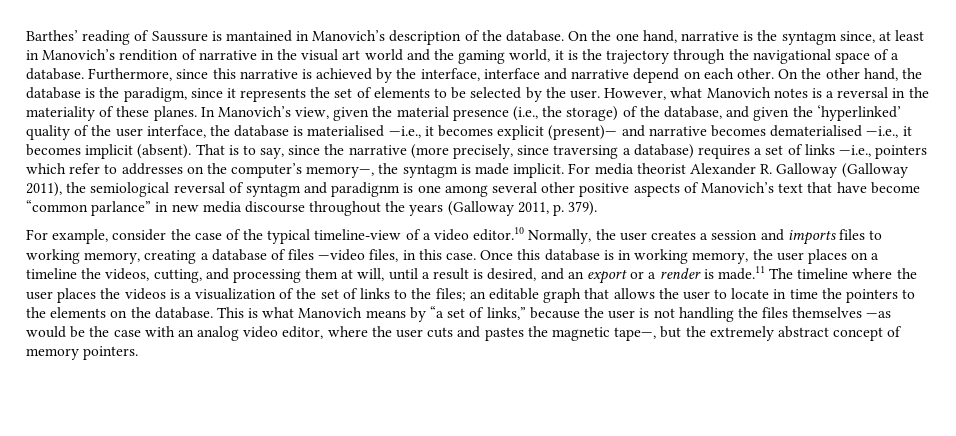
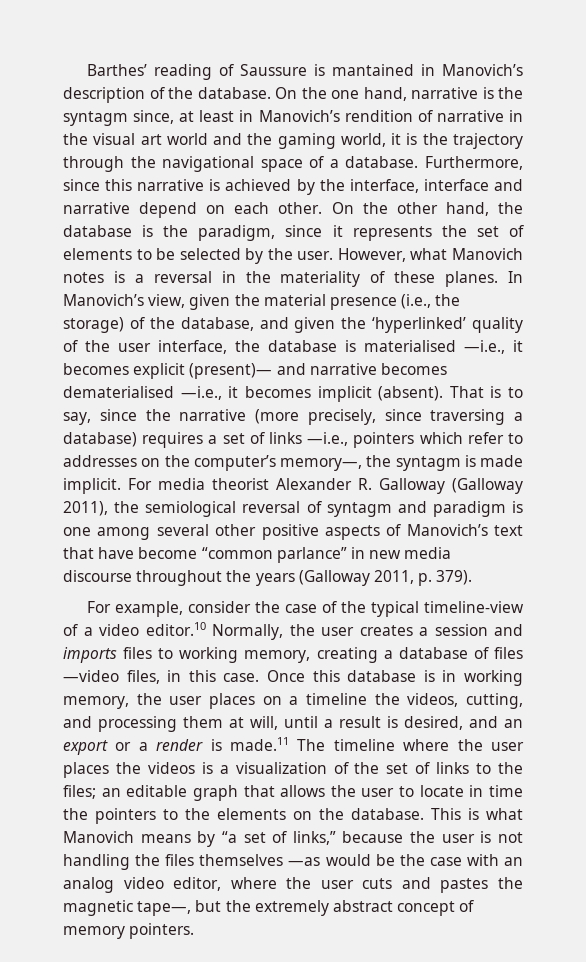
- For media theorist Alexander R. Galloway (Galloway 2011), the semiological reversal of syntagm and paradignm is one among several other positive aspects of Manovich’s text that have become “common parlance” in new media discourse throughout the years (Galloway 2011, p. 379).
+ For media theorist Alexander R. Galloway (Galloway 2011), the semiological reversal of syntagm and paradigm is one among several other positive aspects of Manovich’s text that have become “common parlance” in new media discourse throughout the years (Galloway 2011, p. 379).

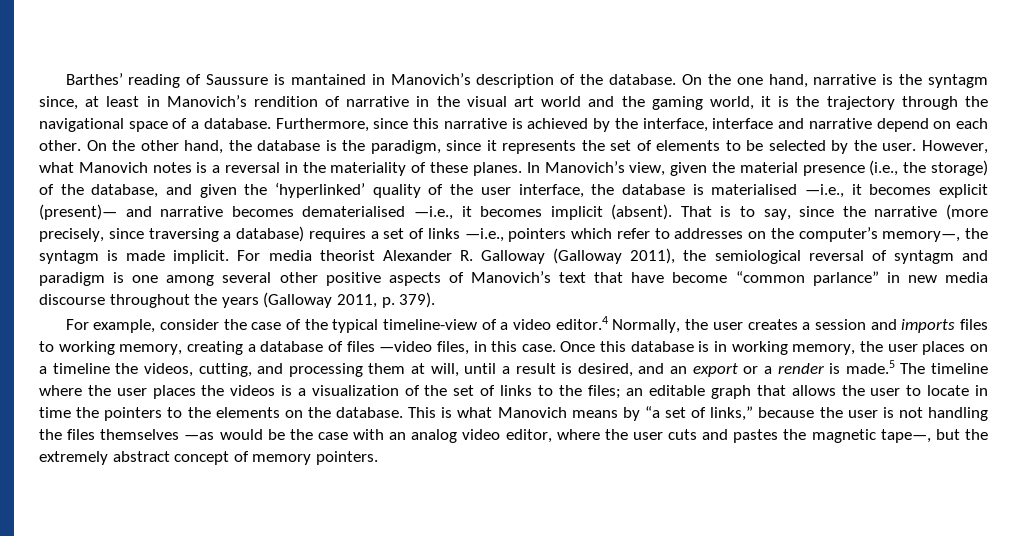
- For example, consider the case of the typical timeline-view of a video editor.10 Normally, the user creates a session and imports files to working memory, creating a database of files —video files, in this case.
+ For example, consider the case of the typical timeline-view of a video editor.4 Normally, the user creates a session and imports files to working memory, creating a database of files —video files, in this case.
- Once this database is in working memory, the user places on a timeline the videos, cutting, and processing them at will, until a result is desired, and an export or a render is made.11 The timeline where the user places the videos is a visualization of the set of links to the files;
+ Once this database is in working memory, the user places on a timeline the videos, cutting, and processing them at will, until a result is desired, and an export or a render is made.5 The timeline where the user places the videos is a visualization of the set of links to the files;

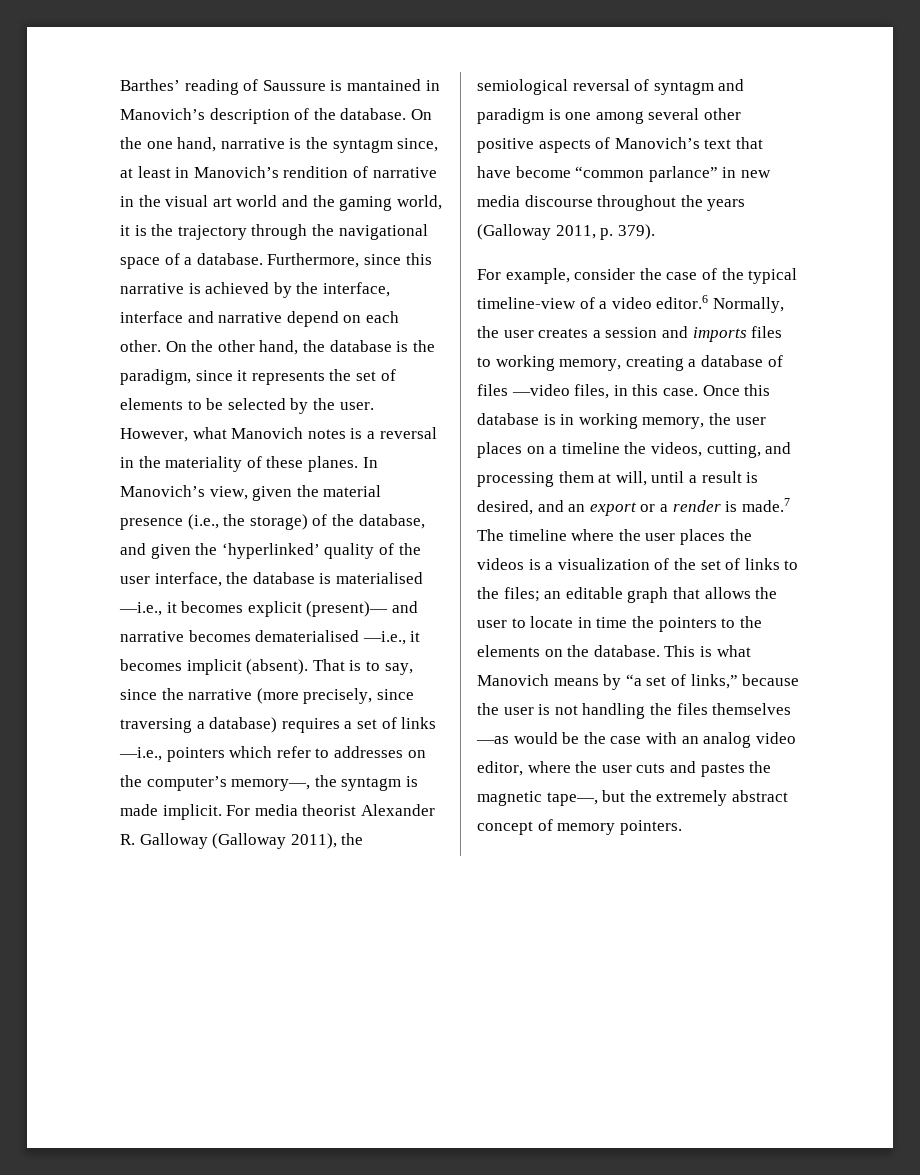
- For example, consider the case of the typical timeline-view of a video editor.4 Normally, the user creates a session and imports files to working memory, creating a database of files —video files, in this case.
+ For example, consider the case of the typical timeline-view of a video editor.6 Normally, the user creates a session and imports files to working memory, creating a database of files —video files, in this case.
- Once this database is in working memory, the user places on a timeline the videos, cutting, and processing them at will, until a result is desired, and an export or a render is made.5 The timeline where the user places the videos is a visualization of the set of links to the files;
+ Once this database is in working memory, the user places on a timeline the videos, cutting, and processing them at will, until a result is desired, and an export or a render is made.7 The timeline where the user places the videos is a visualization of the set of links to the files;

